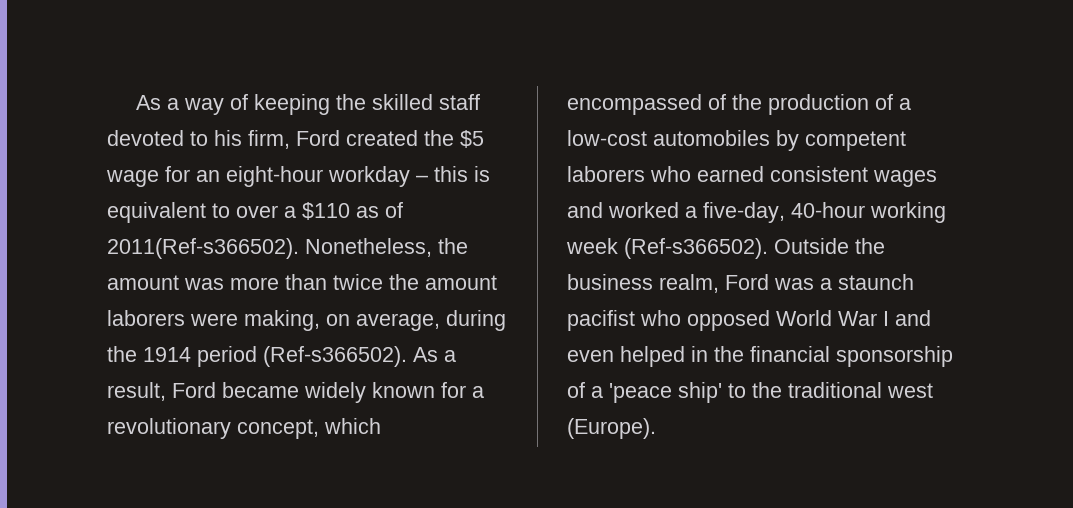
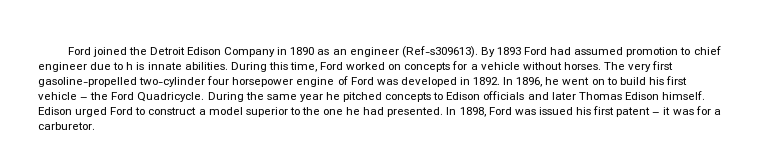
- As a way of keeping the skilled staff devoted to his firm, Ford created the $5 wage for an eight-hour workday – this is equivalent to over a $110 as of 2011(Ref-s366502). Nonetheless, the amount was more than twice the amount laborers were making, on average, during the 1914 period (Ref-s366502). As a result, Ford became widely known for a revolutionary concept, which encompassed of the production of a low-cost automobiles by competent laborers who earned consistent wages and worked a five-day, 40-hour working week (Ref-s366502). Outside the business realm, Ford was a staunch pacifist who opposed World War I and even helped in the financial sponsorship of a 'peace ship' to the traditional west (Europe).
+ Ford joined the Detroit Edison Company in 1890 as an engineer (Ref-s309613). By 1893 Ford had assumed promotion to chief engineer due to h is innate abilities. During this time, Ford worked on concepts for a vehicle without horses. The very first gasoline-propelled two-cylinder four horsepower engine of Ford was developed in 1892. In 1896, he went on to build his first vehicle – the Ford Quadricycle. During the same year he pitched concepts to Edison officials and later Thomas Edison himself. Edison urged Ford to construct a model superior to the one he had presented. In 1898, Ford was issued his first patent – it was for a carburetor.

